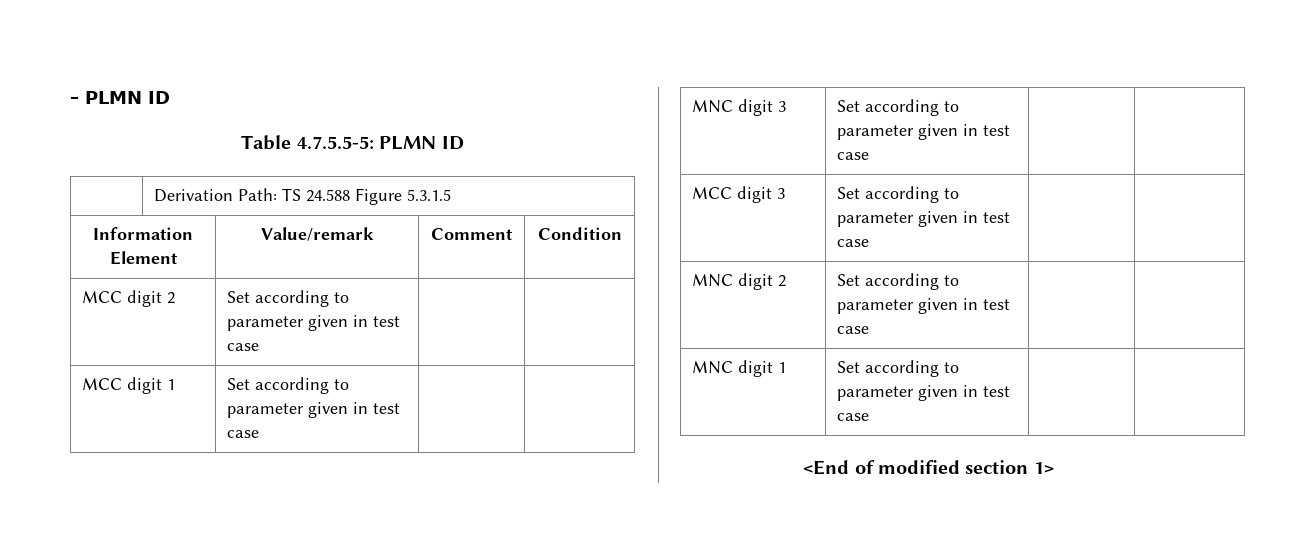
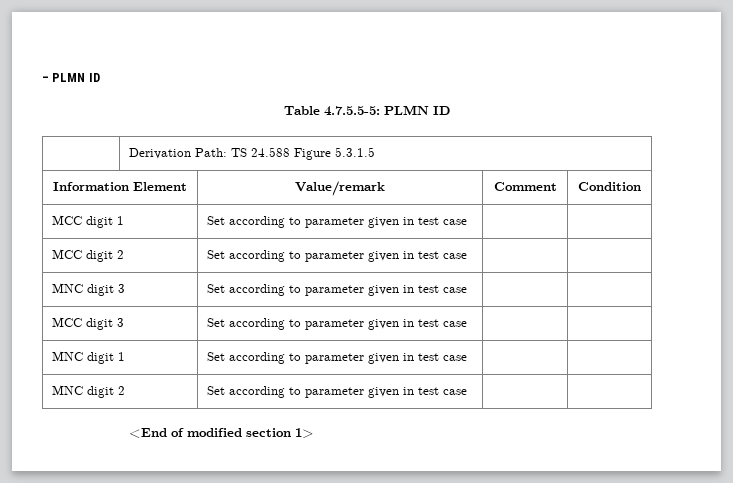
- MCC digit 2 | Set according to parameter given in test case | |
+ MCC digit 1 | Set according to parameter given in test case | |
- MCC digit 1 | Set according to parameter given in test case | |
+ MCC digit 2 | Set according to parameter given in test case | |
- MNC digit 2 | Set according to parameter given in test case | |
+ MNC digit 1 | Set according to parameter given in test case | |
- MNC digit 1 | Set according to parameter given in test case | |
+ MNC digit 2 | Set according to parameter given in test case | |

